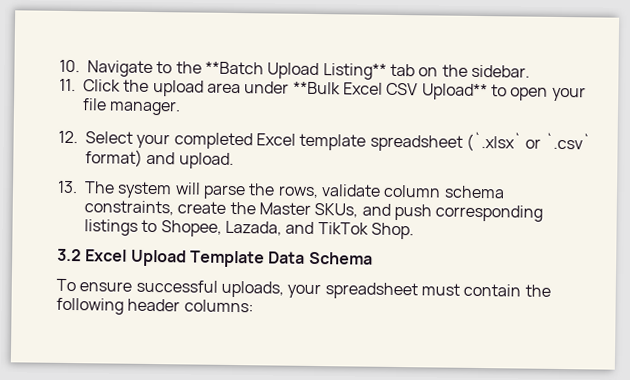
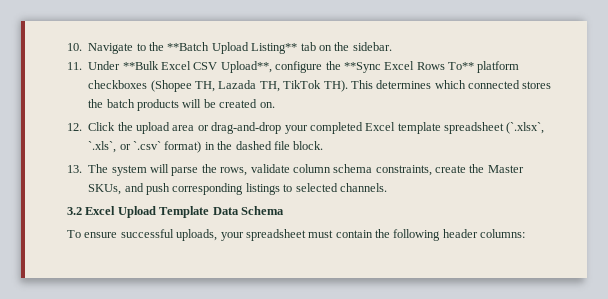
- 11. Click the upload area under **Bulk Excel CSV Upload** to open your file manager.
- 12. Select your completed Excel template spreadsheet (`.xlsx` or `.csv` format) and upload.
+ 11. Under **Bulk Excel CSV Upload**, configure the **Sync Excel Rows To** platform checkboxes (Shopee TH, Lazada TH, TikTok TH). This determines which connected stores the batch products will be created on.
+ 12. Click the upload area or drag-and-drop your completed Excel template spreadsheet (`.xlsx`, `.xls`, or `.csv` format) in the dashed file block.
- 13. The system will parse the rows, validate column schema constraints, create the Master SKUs, and push corresponding listings to Shopee, Lazada, and TikTok Shop.
+ 13. The system will parse the rows, validate column schema constraints, create the Master SKUs, and push corresponding listings to selected channels.

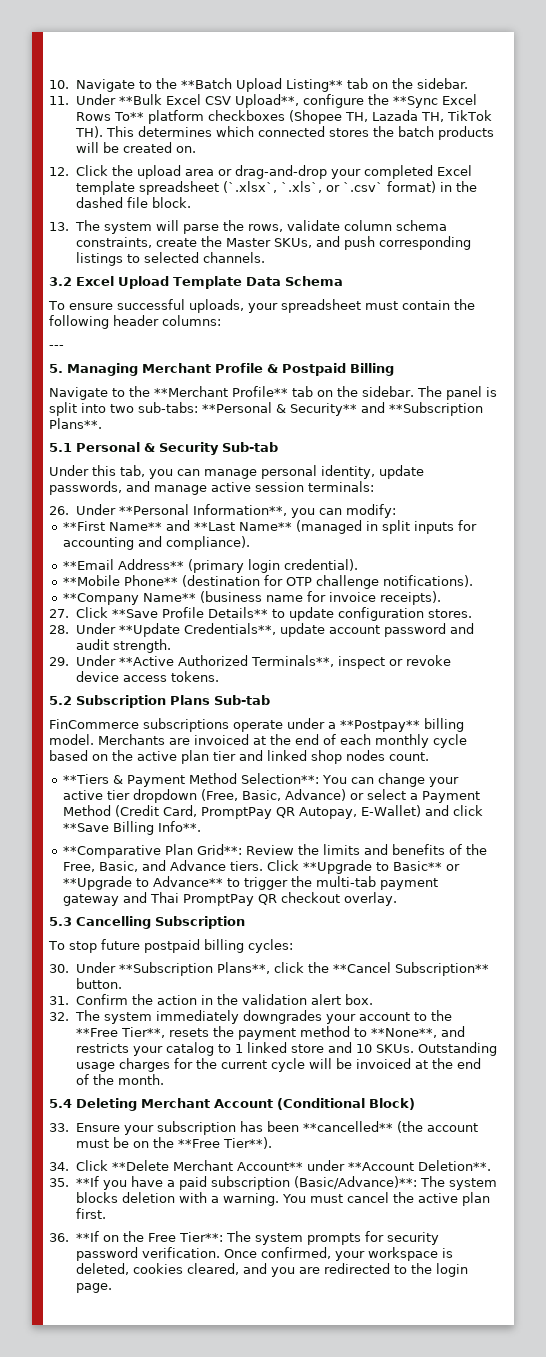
+ ---
+ 5. Managing Merchant Profile & Postpaid Billing
+ Navigate to the **Merchant Profile** tab on the sidebar. The panel is split into two sub-tabs: **Personal & Security** and **Subscription Plans**.
+ 5.1 Personal & Security Sub-tab
+ Under this tab, you can manage personal identity, update passwords, and manage active session terminals:
+ 26. Under **Personal Information**, you can modify:
+ **First Name** and **Last Name** (managed in split inputs for accounting and compliance).
+ **Email Address** (primary login credential).
+ **Mobile Phone** (destination for OTP challenge notifications).
+ **Company Name** (business name for invoice receipts).
+ 27. Click **Save Profile Details** to update configuration stores.
+ 28. Under **Update Credentials**, update account password and audit strength.
+ 29. Under **Active Authorized Terminals**, inspect or revoke device access tokens.
+ 5.2 Subscription Plans Sub-tab
+ FinCommerce subscriptions operate under a **Postpay** billing model. Merchants are invoiced at the end of each monthly cycle based on the active plan tier and linked shop nodes count.
+ **Tiers & Payment Method Selection**: You can change your active tier dropdown (Free, Basic, Advance) or select a Payment Method (Credit Card, PromptPay QR Autopay, E-Wallet) and click **Save Billing Info**.
+ **Comparative Plan Grid**: Review the limits and benefits of the Free, Basic, and Advance tiers. Click **Upgrade to Basic** or **Upgrade to Advance** to trigger the multi-tab payment gateway and Thai PromptPay QR checkout overlay.
+ 5.3 Cancelling Subscription
+ To stop future postpaid billing cycles:
+ 30. Under **Subscription Plans**, click the **Cancel Subscription** button.
+ 31. Confirm the action in the validation alert box.
+ 32. The system immediately downgrades your account to the **Free Tier**, resets the payment method to **None**, and restricts your catalog to 1 linked store and 10 SKUs. Outstanding usage charges for the current cycle will be invoiced at the end of the month.
+ 5.4 Deleting Merchant Account (Conditional Block)
+ 33. Ensure your subscription has been **cancelled** (the account must be on the **Free Tier**).
+ 34. Click **Delete Merchant Account** under **Account Deletion**.
+ 35. **If you have a paid subscription (Basic/Advance)**: The system blocks deletion with a warning. You must cancel the active plan first.
+ 36. **If on the Free Tier**: The system prompts for security password verification. Once confirmed, your workspace is deleted, cookies cleared, and you are redirected to the login page.

